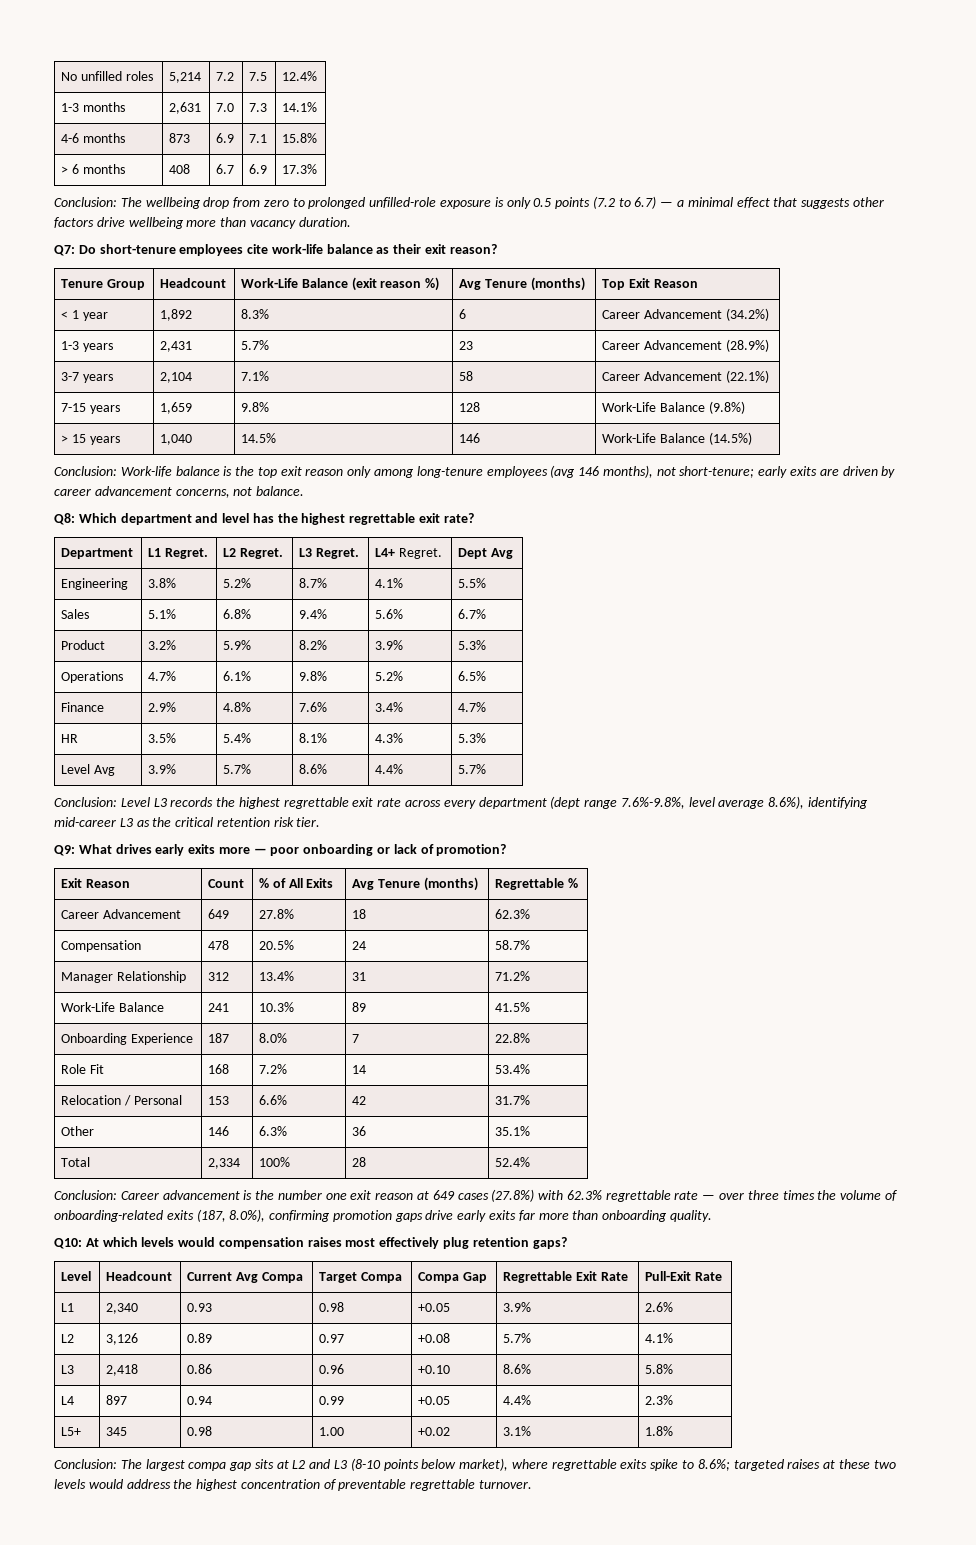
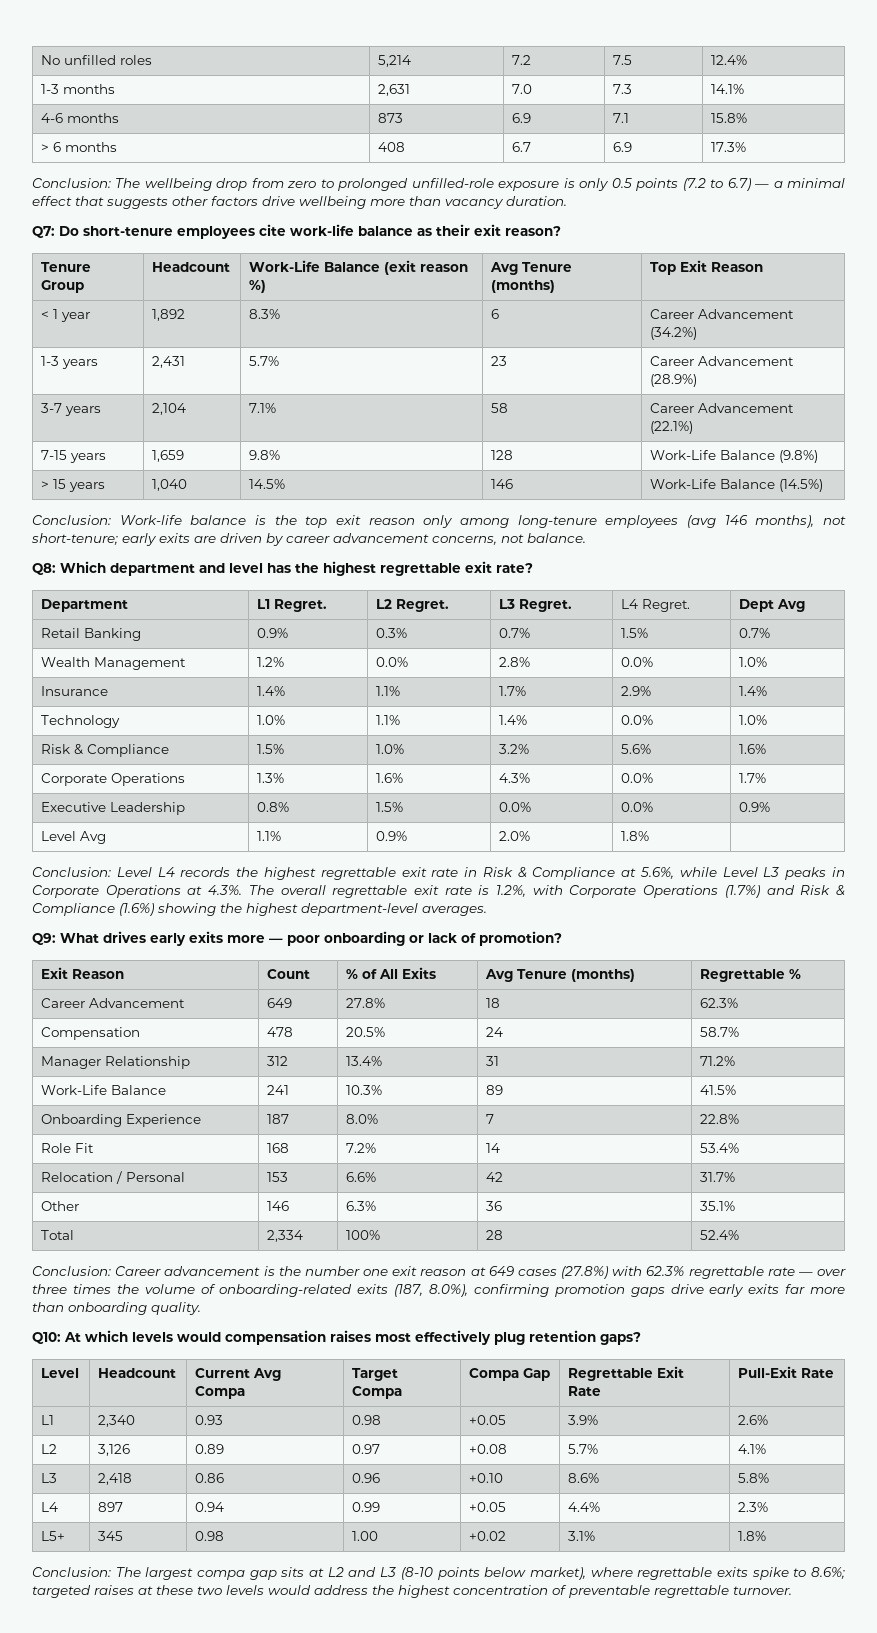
- Department | L1 Regret. | L2 Regret. | L3 Regret. | L4+ Regret. | Dept Avg
+ Department | L1 Regret. | L2 Regret. | L3 Regret. | L4 Regret. | Dept Avg
- Engineering | 3.8% | 5.2% | 8.7% | 4.1% | 5.5%
- Sales | 5.1% | 6.8% | 9.4% | 5.6% | 6.7%
- Product | 3.2% | 5.9% | 8.2% | 3.9% | 5.3%
- Operations | 4.7% | 6.1% | 9.8% | 5.2% | 6.5%
- Finance | 2.9% | 4.8% | 7.6% | 3.4% | 4.7%
- HR | 3.5% | 5.4% | 8.1% | 4.3% | 5.3%
- Level Avg | 3.9% | 5.7% | 8.6% | 4.4% | 5.7%
+ Retail Banking | 0.9% | 0.3% | 0.7% | 1.5% | 0.7%
+ Wealth Management | 1.2% | 0.0% | 2.8% | 0.0% | 1.0%
+ Insurance | 1.4% | 1.1% | 1.7% | 2.9% | 1.4%
+ Technology | 1.0% | 1.1% | 1.4% | 0.0% | 1.0%
+ Risk & Compliance | 1.5% | 1.0% | 3.2% | 5.6% | 1.6%
+ Corporate Operations | 1.3% | 1.6% | 4.3% | 0.0% | 1.7%
+ Executive Leadership | 0.8% | 1.5% | 0.0% | 0.0% | 0.9%
+ Level Avg | 1.1% | 0.9% | 2.0% | 1.8% |
- Conclusion: Level L3 records the highest regrettable exit rate across every department (dept range 7.6%-9.8%, level average 8.6%), identifying mid-career L3 as the critical retention risk tier.
+ Conclusion: Level L4 records the highest regrettable exit rate in Risk & Compliance at 5.6%, while Level L3 peaks in Corporate Operations at 4.3%. The overall regrettable exit rate is 1.2%, with Corporate Operations (1.7%) and Risk & Compliance (1.6%) showing the highest department-level averages.

